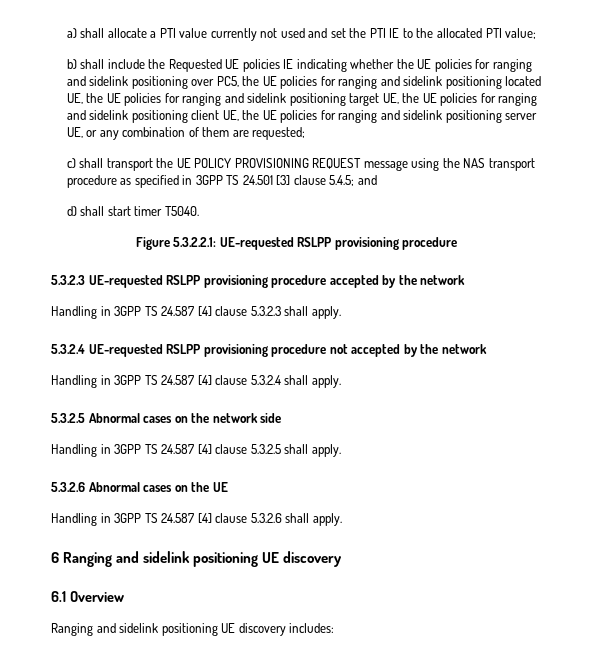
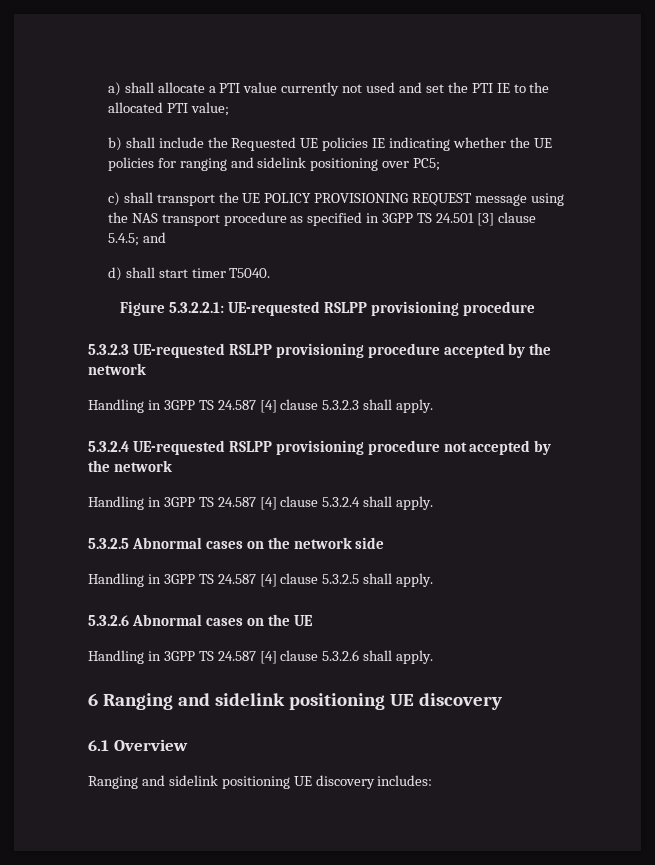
- b) shall include the Requested UE policies IE indicating whether the UE policies for ranging and sidelink positioning over PC5, the UE policies for ranging and sidelink positioning located UE, the UE policies for ranging and sidelink positioning target UE, the UE policies for ranging and sidelink positioning client UE, the UE policies for ranging and sidelink positioning server UE, or any combination of them are requested;
+ b) shall include the Requested UE policies IE indicating whether the UE policies for ranging and sidelink positioning over PC5;

